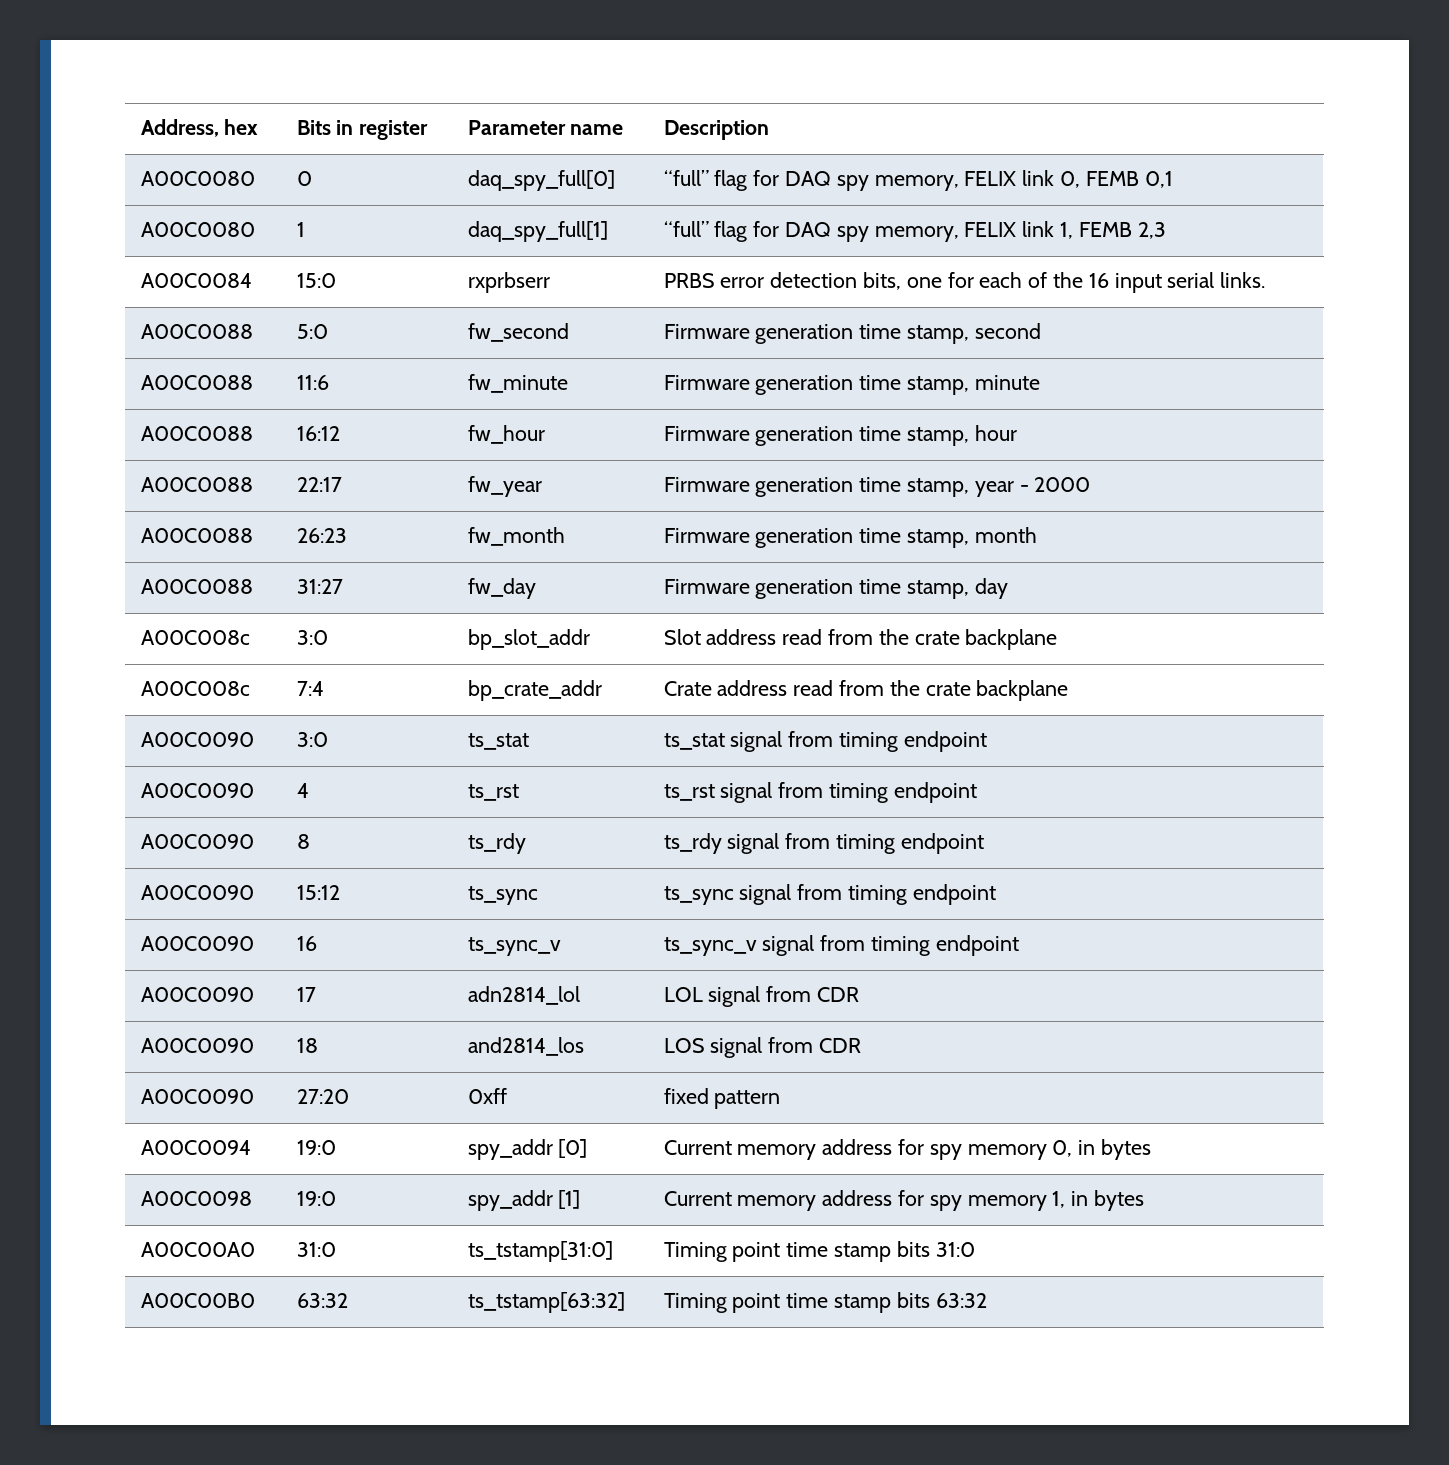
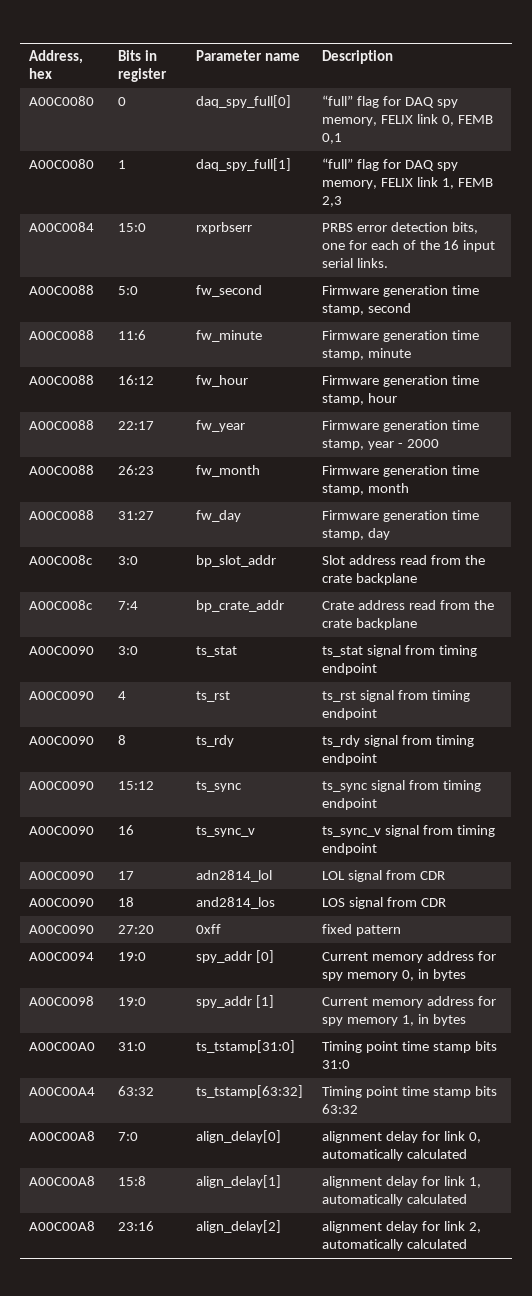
- A00C00B0 | 63:32 | ts_tstamp[63:32] | Timing point time stamp bits 63:32
+ A00C00A4 | 63:32 | ts_tstamp[63:32] | Timing point time stamp bits 63:32
+ A00C00A8 | 7:0 | align_delay[0] | alignment delay for link 0, automatically calculated
+ A00C00A8 | 15:8 | align_delay[1] | alignment delay for link 1, automatically calculated
+ A00C00A8 | 23:16 | align_delay[2] | alignment delay for link 2, automatically calculated

